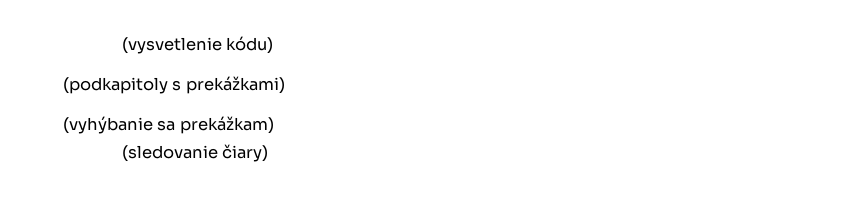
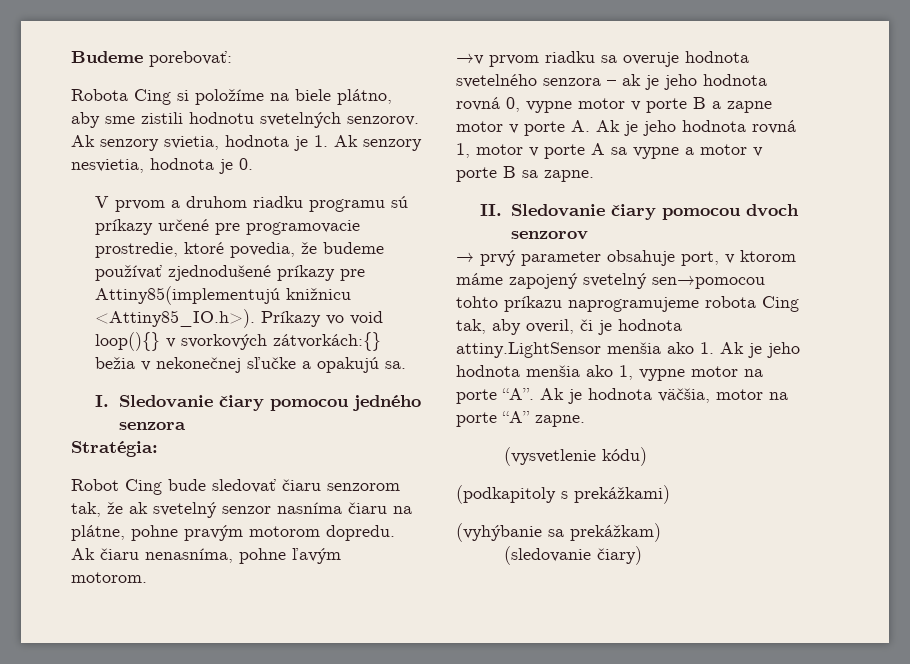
+ Budeme porebovať:
+ Robota Cing si položíme na biele plátno, aby sme zistili hodnotu svetelných senzorov. Ak senzory svietia, hodnota je 1. Ak senzory nesvietia, hodnota je 0.
+ V prvom a druhom riadku programu sú príkazy určené pre programovacie prostredie, ktoré povedia, že budeme používať zjednodušené príkazy pre Attiny85(implementujú knižnicu <Attiny85_IO.h>). Príkazy vo void loop(){} v svorkových zátvorkách:{} bežia v nekonečnej sľučke a opakujú sa.
+ I. Sledovanie čiary pomocou jedného senzora
+ Stratégia:
+ Robot Cing bude sledovať čiaru senzorom tak, že ak svetelný senzor nasníma čiaru na plátne, pohne pravým motorom dopredu. Ak čiaru nenasníma, pohne ľavým motorom.
+ →v prvom riadku sa overuje hodnota svetelného senzora – ak je jeho hodnota rovná 0, vypne motor v porte B a zapne motor v porte A. Ak je jeho hodnota rovná 1, motor v porte A sa vypne a motor v porte B sa zapne.
+ II. Sledovanie čiary pomocou dvoch senzorov
+ → prvý parameter obsahuje port, v ktorom máme zapojený svetelný sen→pomocou tohto príkazu naprogramujeme robota Cing tak, aby overil, či je hodnota attiny.LightSensor menšia ako 1. Ak je jeho hodnota menšia ako 1, vypne motor na porte “A”. Ak je hodnota väčšia, motor na porte “A” zapne.

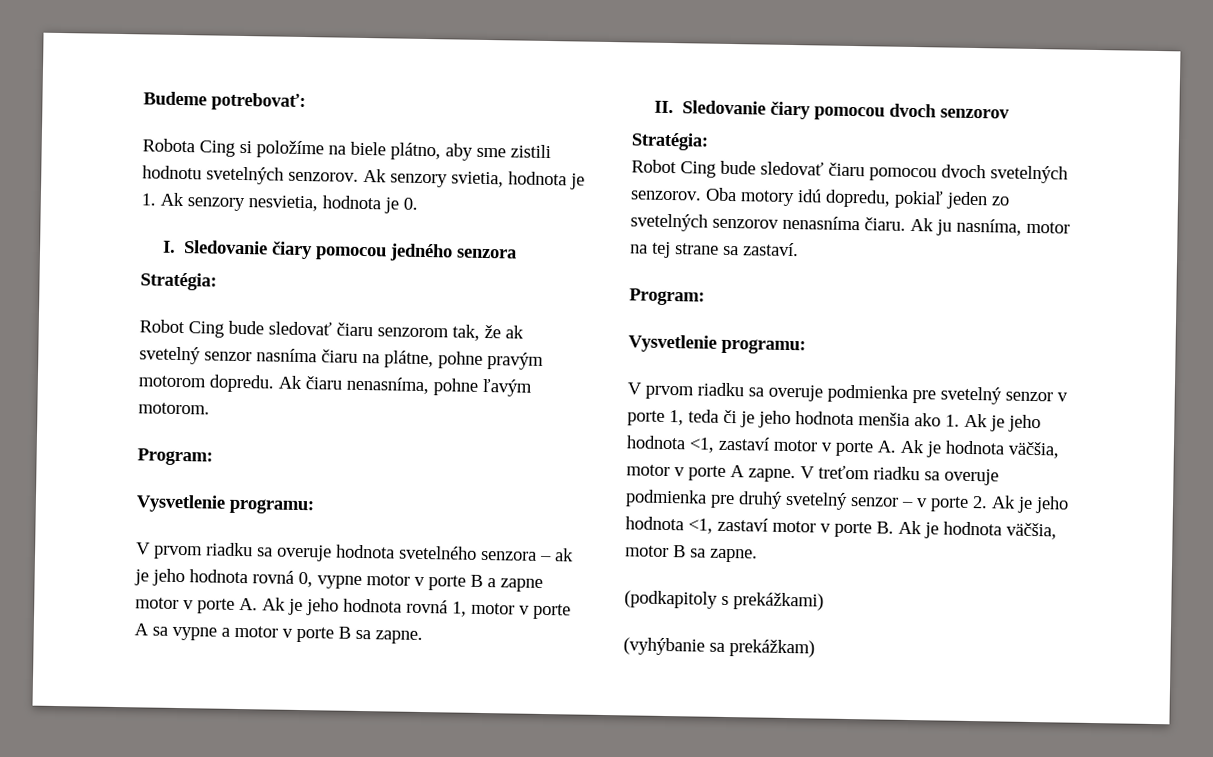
- Budeme porebovať:
+ Budeme potrebovať:
- V prvom a druhom riadku programu sú príkazy určené pre programovacie prostredie, ktoré povedia, že budeme používať zjednodušené príkazy pre Attiny85(implementujú knižnicu <Attiny85_IO.h>). Príkazy vo void loop(){} v svorkových zátvorkách:{} bežia v nekonečnej sľučke a opakujú sa.
  Ak čiaru nenasníma, pohne ľavým motorom.
- →v prvom riadku sa overuje hodnota svetelného senzora – ak je jeho hodnota rovná 0, vypne motor v porte B a zapne motor v porte A. Ak je jeho hodnota rovná 1, motor v porte A sa vypne a motor v porte B sa zapne.
+ Program:
+ Vysvetlenie programu:
+ V prvom riadku sa overuje hodnota svetelného senzora – ak je jeho hodnota rovná 0, vypne motor v porte B a zapne motor v porte A. Ak je jeho hodnota rovná 1, motor v porte A sa vypne a motor v porte B sa zapne.
  II. Sledovanie čiary pomocou dvoch senzorov
- → prvý parameter obsahuje port, v ktorom máme zapojený svetelný sen→pomocou tohto príkazu naprogramujeme robota Cing tak, aby overil, či je hodnota attiny.LightSensor menšia ako 1. Ak je jeho hodnota menšia ako 1, vypne motor na porte “A”. Ak je hodnota väčšia, motor na porte “A” zapne.
- (vysvetlenie kódu)
+ Stratégia:
+ Robot Cing bude sledovať čiaru pomocou dvoch svetelných senzorov. Oba motory idú dopredu, pokiaľ jeden zo svetelných senzorov nenasníma čiaru. Ak ju nasníma, motor na tej strane sa zastaví.
+ Program:
+ Vysvetlenie programu:
+ V prvom riadku sa overuje podmienka pre svetelný senzor v porte 1, teda či je jeho hodnota menšia ako 1. Ak je jeho hodnota <1, zastaví motor v porte A. Ak je hodnota väčšia, motor v porte A zapne. V treťom riadku sa overuje podmienka pre druhý svetelný senzor – v porte 2. Ak je jeho hodnota <1, zastaví motor v porte B. Ak je hodnota väčšia, motor B sa zapne.
- (sledovanie čiary)

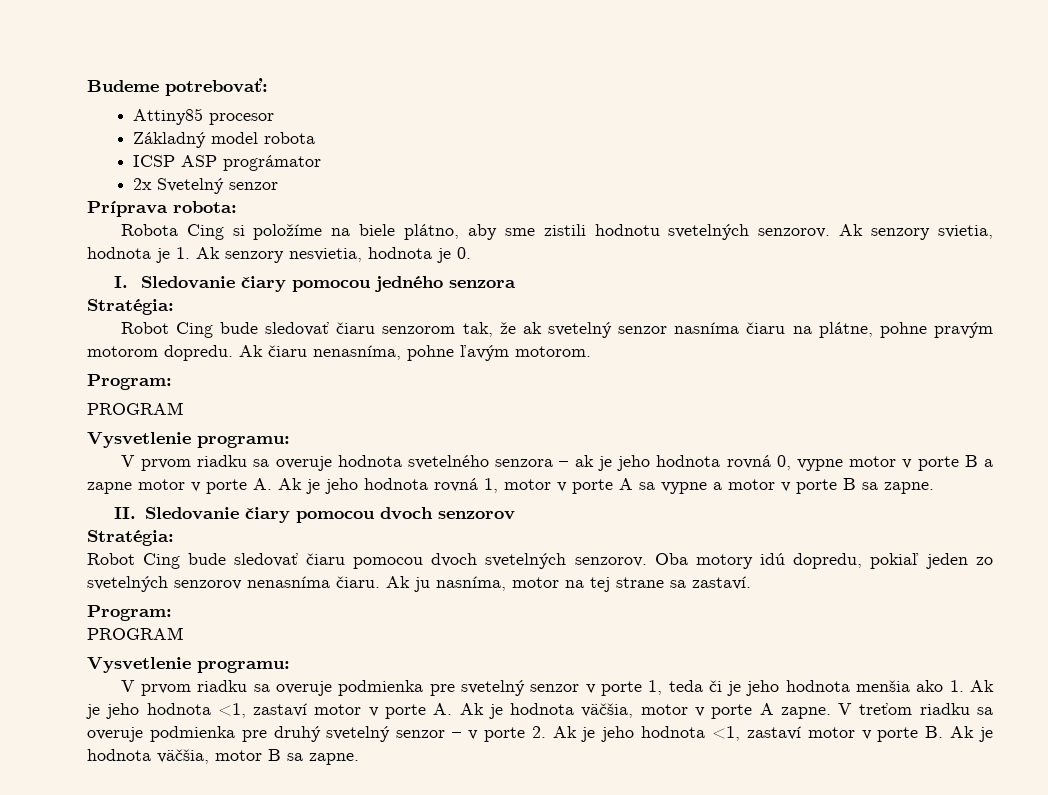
+ Attiny85 procesor
+ Základný model robota
+ ICSP ASP prográmator
+ 2x Svetelný senzor
+ Príprava robota:
  Ak čiaru nenasníma, pohne ľavým motorom.
  Program:
+ PROGRAM
  Ak ju nasníma, motor na tej strane sa zastaví.
  Program:
+ PROGRAM
- (podkapitoly s prekážkami)
- (vyhýbanie sa prekážkam)

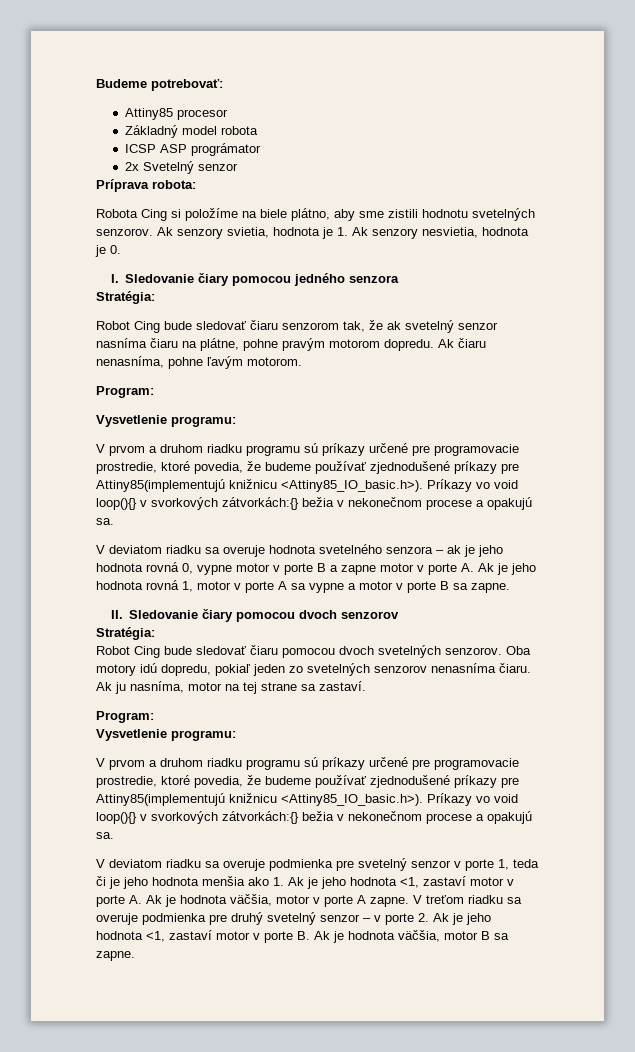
  Ak čiaru nenasníma, pohne ľavým motorom.
  Program:
- PROGRAM
  Vysvetlenie programu:
- V prvom riadku sa overuje hodnota svetelného senzora – ak je jeho hodnota rovná 0, vypne motor v porte B a zapne motor v porte A. Ak je jeho hodnota rovná 1, motor v porte A sa vypne a motor v porte B sa zapne.
+ V prvom a druhom riadku programu sú príkazy určené pre programovacie prostredie, ktoré povedia, že budeme používať zjednodušené príkazy pre Attiny85(implementujú knižnicu <Attiny85_IO_basic.h>). Príkazy vo void loop(){} v svorkových zátvorkách:{} bežia v nekonečnom procese a opakujú sa.
+ V deviatom riadku sa overuje hodnota svetelného senzora – ak je jeho hodnota rovná 0, vypne motor v porte B a zapne motor v porte A. Ak je jeho hodnota rovná 1, motor v porte A sa vypne a motor v porte B sa zapne.
  Ak ju nasníma, motor na tej strane sa zastaví.
  Program:
- PROGRAM
  Vysvetlenie programu:
- V prvom riadku sa overuje podmienka pre svetelný senzor v porte 1, teda či je jeho hodnota menšia ako 1. Ak je jeho hodnota <1, zastaví motor v porte A. Ak je hodnota väčšia, motor v porte A zapne.
+ V prvom a druhom riadku programu sú príkazy určené pre programovacie prostredie, ktoré povedia, že budeme používať zjednodušené príkazy pre Attiny85(implementujú knižnicu <Attiny85_IO_basic.h>). Príkazy vo void loop(){} v svorkových zátvorkách:{} bežia v nekonečnom procese a opakujú sa.
+ V deviatom riadku sa overuje podmienka pre svetelný senzor v porte 1, teda či je jeho hodnota menšia ako 1. Ak je jeho hodnota <1, zastaví motor v porte A. Ak je hodnota väčšia, motor v porte A zapne.

